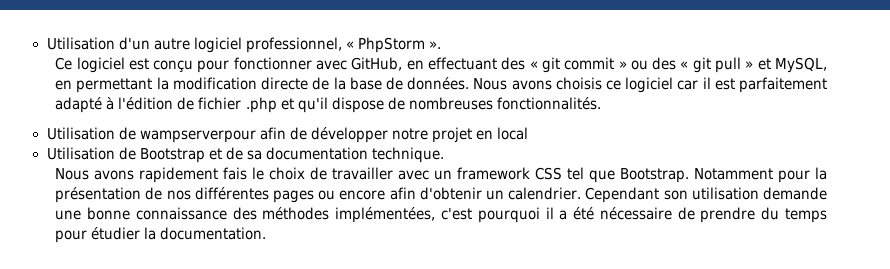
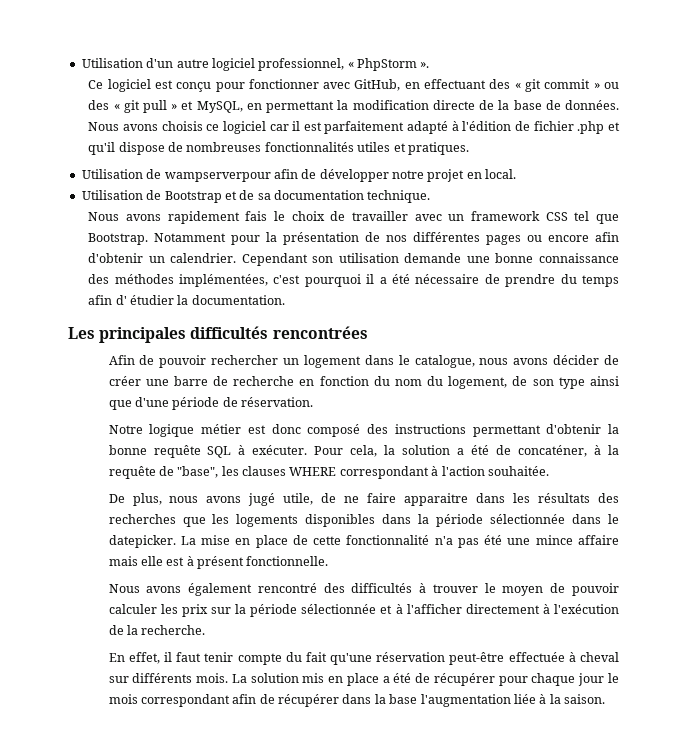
- Nous avons choisis ce logiciel car il est parfaitement adapté à l'édition de fichier .php et qu'il dispose de nombreuses fonctionnalités.
+ Nous avons choisis ce logiciel car il est parfaitement adapté à l'édition de fichier .php et qu'il dispose de nombreuses fonctionnalités utiles et pratiques.
- Utilisation de wampserverpour afin de développer notre projet en local
+ Utilisation de wampserverpour afin de développer notre projet en local.
- Cependant son utilisation demande une bonne connaissance des méthodes implémentées, c'est pourquoi il a été nécessaire de prendre du temps pour étudier la documentation.
+ Cependant son utilisation demande une bonne connaissance des méthodes implémentées, c'est pourquoi il a été nécessaire de prendre du temps afin d' étudier la documentation.
+ Les principales difficultés rencontrées
+ Afin de pouvoir rechercher un logement dans le catalogue, nous avons décider de créer une barre de recherche en fonction du nom du logement, de son type ainsi que d'une période de réservation.
+ Notre logique métier est donc composé des instructions permettant d'obtenir la bonne requête SQL à exécuter. Pour cela, la solution a été de concaténer, à la requête de "base", les clauses WHERE correspondant à l'action souhaitée.
+ De plus, nous avons jugé utile, de ne faire apparaitre dans les résultats des recherches que les logements disponibles dans la période sélectionnée dans le datepicker. La mise en place de cette fonctionnalité n'a pas été une mince affaire mais elle est à présent fonctionnelle.
+ Nous avons également rencontré des difficultés à trouver le moyen de pouvoir calculer les prix sur la période sélectionnée et à l'afficher directement à l'exécution de la recherche.
+ En effet, il faut tenir compte du fait qu'une réservation peut-être effectuée à cheval sur différents mois. La solution mis en place a été de récupérer pour chaque jour le mois correspondant afin de récupérer dans la base l'augmentation liée à la saison.

